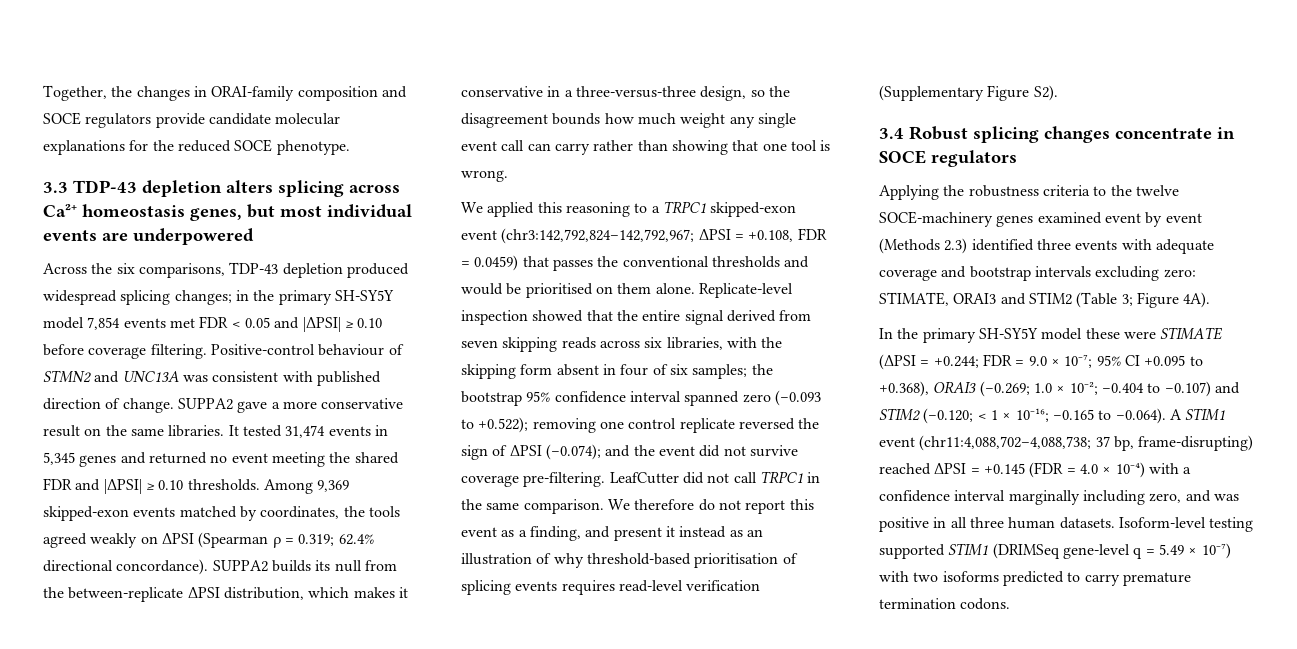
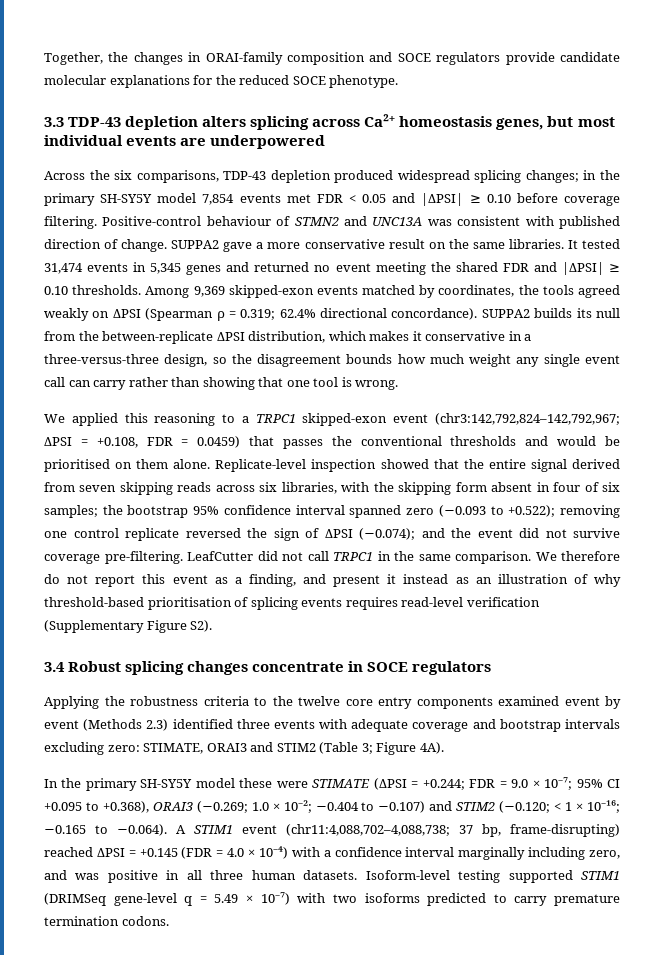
- Applying the robustness criteria to the twelve SOCE-machinery genes examined event by event (Methods 2.3) identified three events with adequate coverage and bootstrap intervals excluding zero: STIMATE, ORAI3 and STIM2 (Table 3; Figure 4A).
+ Applying the robustness criteria to the twelve core entry components examined event by event (Methods 2.3) identified three events with adequate coverage and bootstrap intervals excluding zero: STIMATE, ORAI3 and STIM2 (Table 3; Figure 4A).

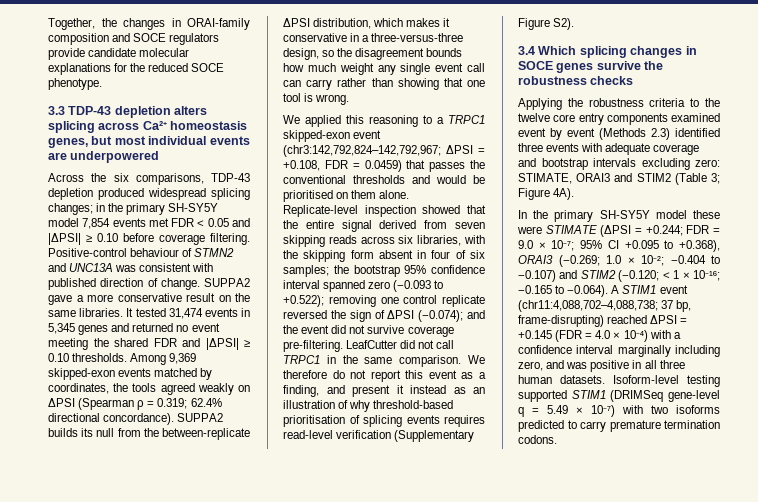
- 3.4 Robust splicing changes concentrate in SOCE regulators
+ 3.4 Which splicing changes in SOCE genes survive the robustness checks

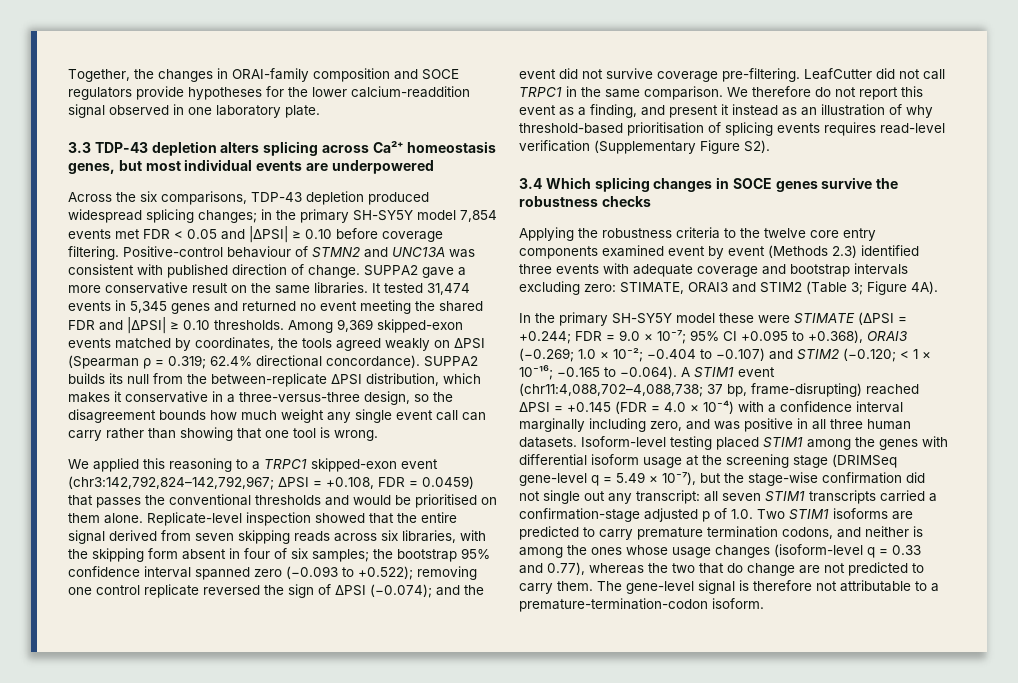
- Together, the changes in ORAI-family composition and SOCE regulators provide candidate molecular explanations for the reduced SOCE phenotype.
+ Together, the changes in ORAI-family composition and SOCE regulators provide hypotheses for the lower calcium-readdition signal observed in one laboratory plate.
- Isoform-level testing supported STIM1 (DRIMSeq gene-level q = 5.49 × 10⁻⁷) with two isoforms predicted to carry premature termination codons.
+ Isoform-level testing placed STIM1 among the genes with differential isoform usage at the screening stage (DRIMSeq gene-level q = 5.49 × 10⁻⁷), but the stage-wise confirmation did not single out any transcript: all seven STIM1 transcripts carried a confirmation-stage adjusted p of 1.0. Two STIM1 isoforms are predicted to carry premature termination codons, and neither is among the ones whose usage changes (isoform-level q = 0.33 and 0.77), whereas the two that do change are not predicted to carry them. The gene-level signal is therefore not attributable to a premature-termination-codon isoform.

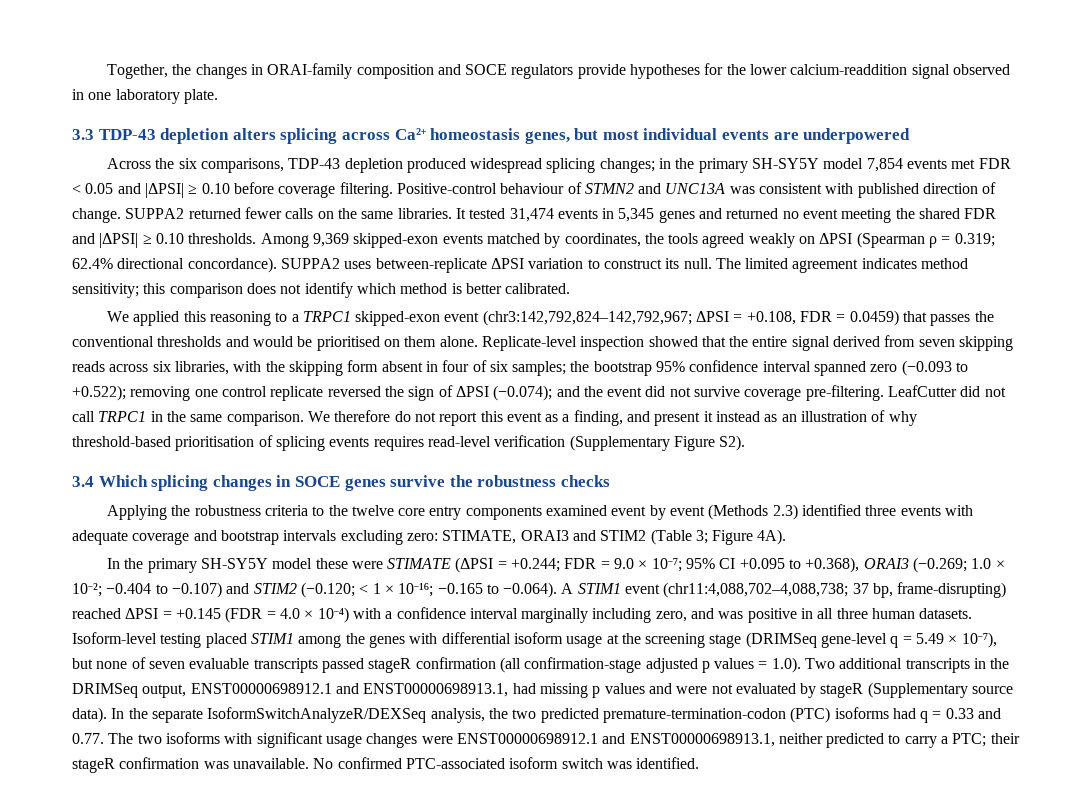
- SUPPA2 gave a more conservative result on the same libraries.
+ SUPPA2 returned fewer calls on the same libraries.
- SUPPA2 builds its null from the between-replicate ΔPSI distribution, which makes it conservative in a three-versus-three design, so the disagreement bounds how much weight any single event call can carry rather than showing that one tool is wrong.
+ SUPPA2 uses between-replicate ΔPSI variation to construct its null. The limited agreement indicates method sensitivity; this comparison does not identify which method is better calibrated.
- Isoform-level testing placed STIM1 among the genes with differential isoform usage at the screening stage (DRIMSeq gene-level q = 5.49 × 10⁻⁷), but the stage-wise confirmation did not single out any transcript: all seven STIM1 transcripts carried a confirmation-stage adjusted p of 1.0. Two STIM1 isoforms are predicted to carry premature termination codons, and neither is among the ones whose usage changes (isoform-level q = 0.33 and 0.77), whereas the two that do change are not predicted to carry them. The gene-level signal is therefore not attributable to a premature-termination-codon isoform.
+ Isoform-level testing placed STIM1 among the genes with differential isoform usage at the screening stage (DRIMSeq gene-level q = 5.49 × 10⁻⁷), but none of seven evaluable transcripts passed stageR confirmation (all confirmation-stage adjusted p values = 1.0). Two additional transcripts in the DRIMSeq output, ENST00000698912.1 and ENST00000698913.1, had missing p values and were not evaluated by stageR (Supplementary source data). In the separate IsoformSwitchAnalyzeR/DEXSeq analysis, the two predicted premature-termination-codon (PTC) isoforms had q = 0.33 and 0.77. The two isoforms with significant usage changes were ENST00000698912.1 and ENST00000698913.1, neither predicted to carry a PTC; their stageR confirmation was unavailable. No confirmed PTC-associated isoform switch was identified.

